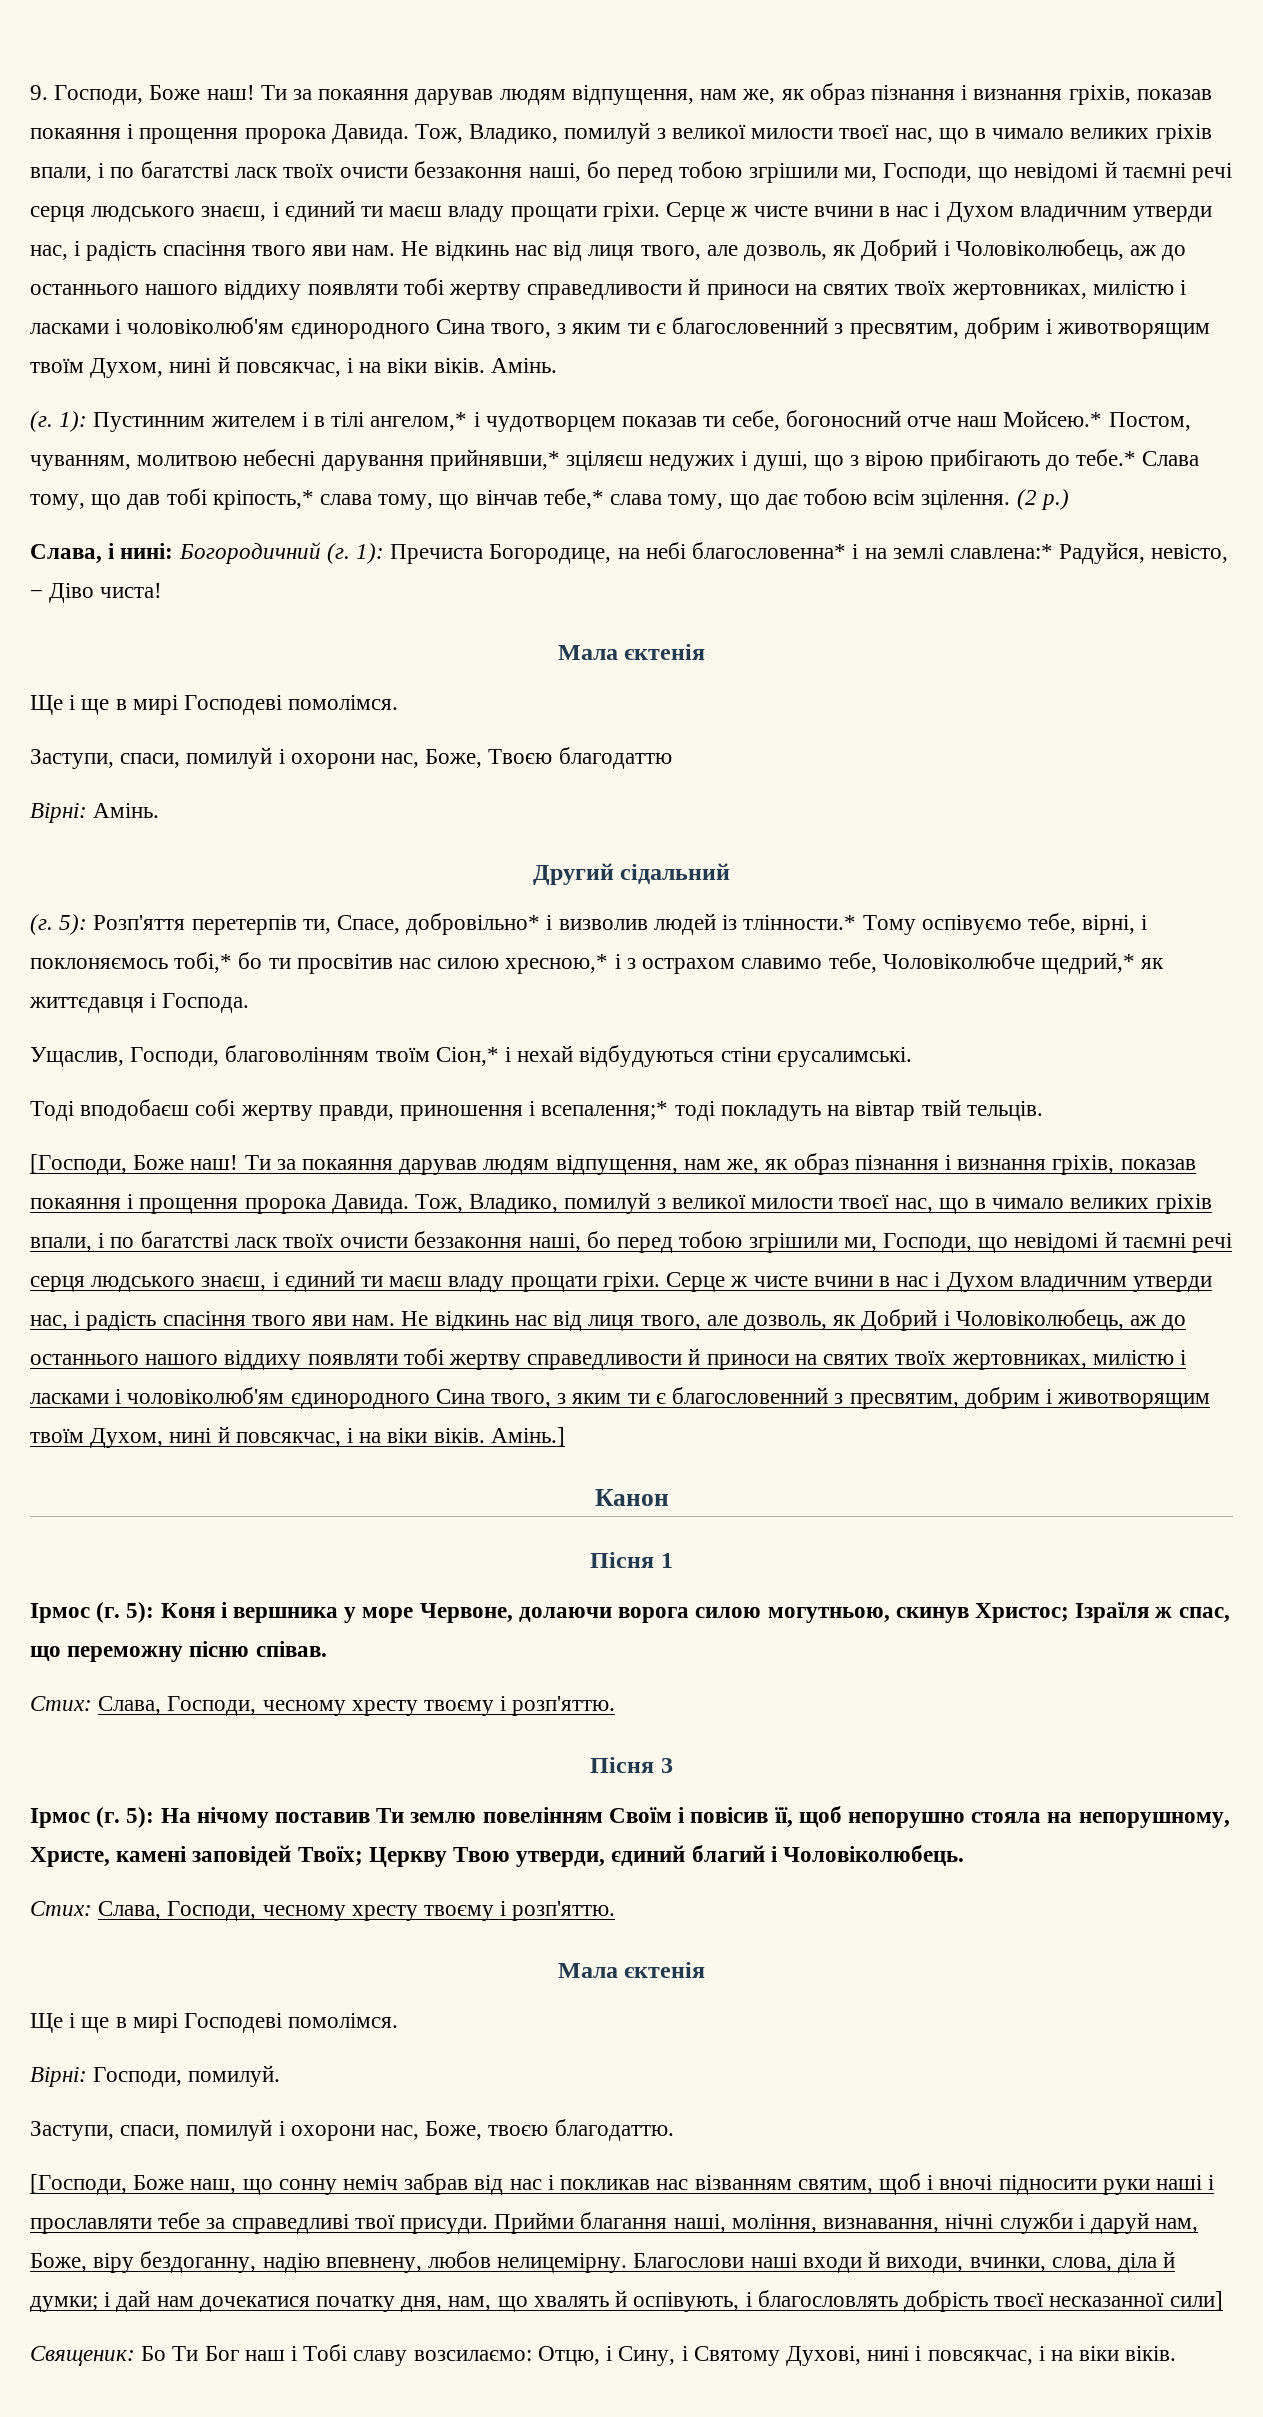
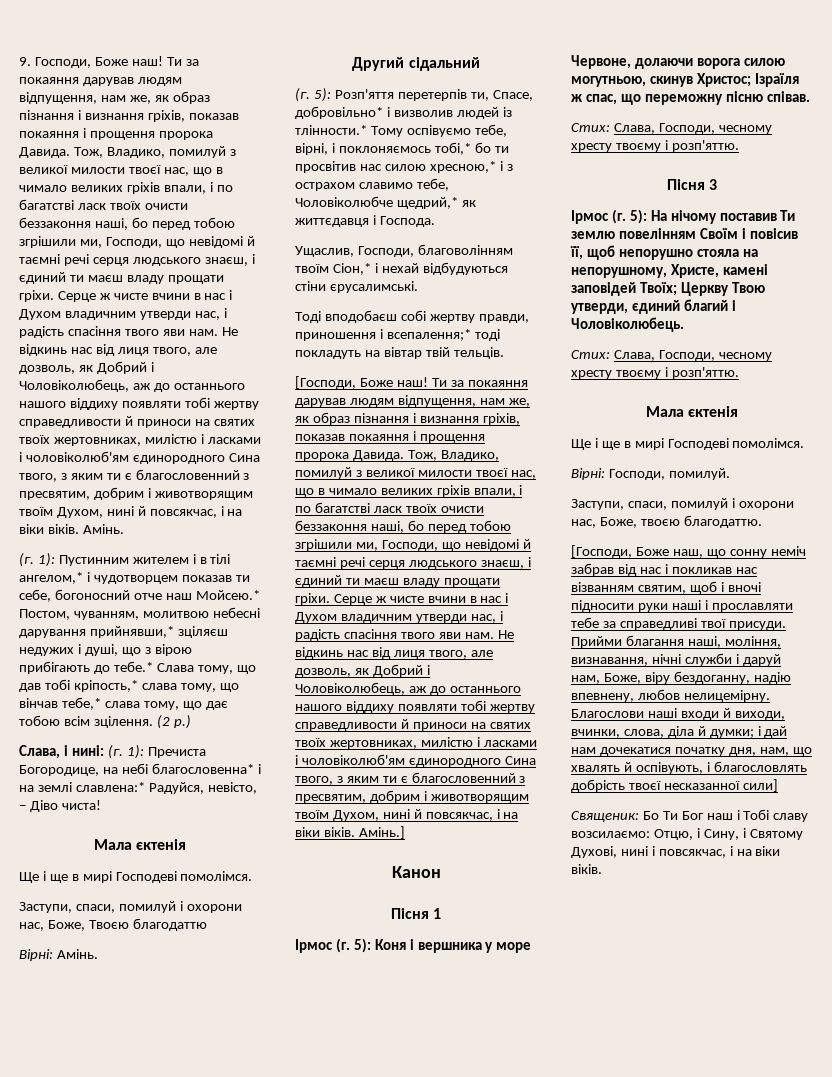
- Слава, і нині: Богородичний (г. 1): Пречиста Богородице, на небі благословенна* і на землі славлена:* Радуйся, невісто, − Діво чиста!
+ Слава, і нині: (г. 1): Пречиста Богородице, на небі благословенна* і на землі славлена:* Радуйся, невісто, − Діво чиста!

